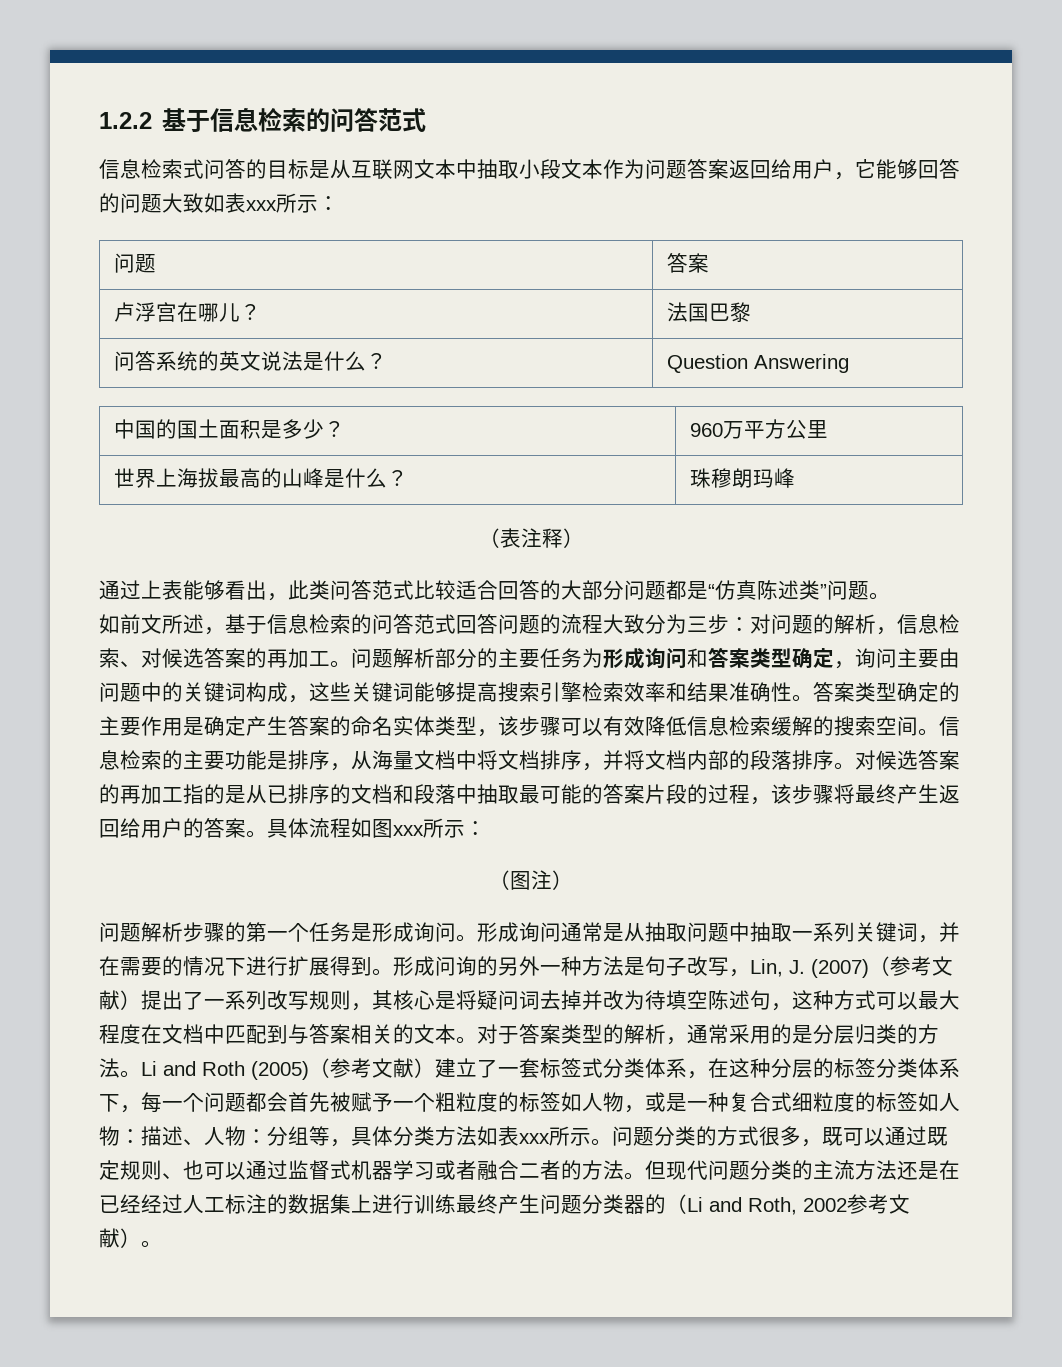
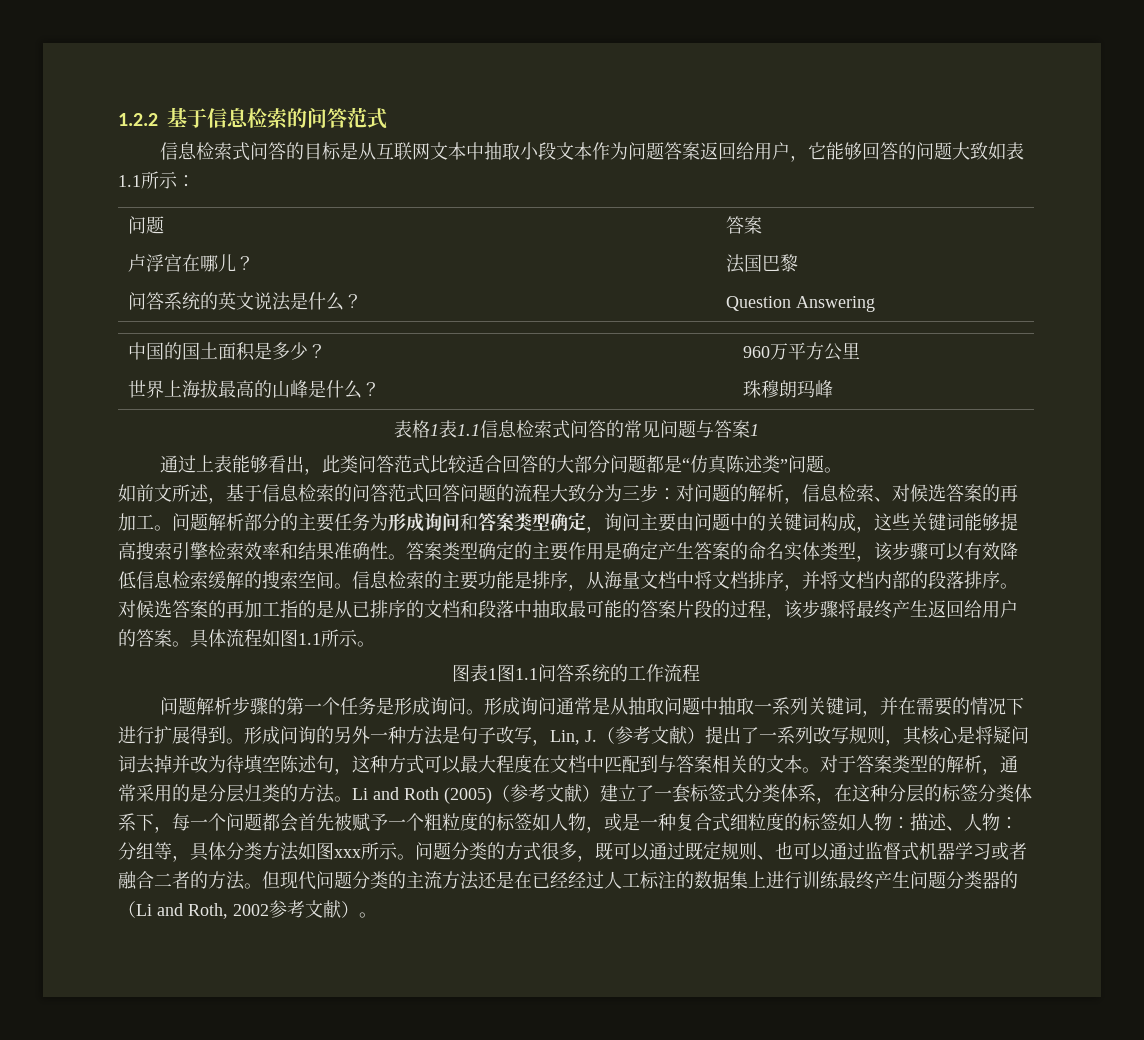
- 信息检索式问答的目标是从互联网文本中抽取小段文本作为问题答案返回给用户，它能够回答的问题大致如表xxx所示：
+ 信息检索式问答的目标是从互联网文本中抽取小段文本作为问题答案返回给用户，它能够回答的问题大致如表1.1所示：
- （表注释）
+ 表格1表1.1信息检索式问答的常见问题与答案1
- 具体流程如图xxx所示：
- （图注）
+ 具体流程如图1.1所示。
+ 图表1图1.1问答系统的工作流程
- 形成问询的另外一种方法是句子改写，Lin, J. (2007)（参考文献）提出了一系列改写规则，其核心是将疑问词去掉并改为待填空陈述句，这种方式可以最大程度在文档中匹配到与答案相关的文本。
+ 形成问询的另外一种方法是句子改写，Lin, J.（参考文献）提出了一系列改写规则，其核心是将疑问词去掉并改为待填空陈述句，这种方式可以最大程度在文档中匹配到与答案相关的文本。
- Li and Roth (2005)（参考文献）建立了一套标签式分类体系，在这种分层的标签分类体系下，每一个问题都会首先被赋予一个粗粒度的标签如人物，或是一种复合式细粒度的标签如人物：描述、人物：分组等，具体分类方法如表xxx所示。
+ Li and Roth (2005)（参考文献）建立了一套标签式分类体系，在这种分层的标签分类体系下，每一个问题都会首先被赋予一个粗粒度的标签如人物，或是一种复合式细粒度的标签如人物：描述、人物：分组等，具体分类方法如图xxx所示。

